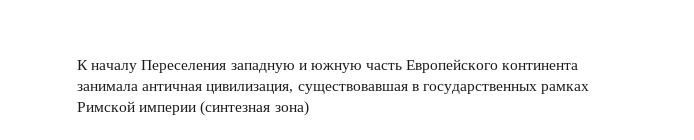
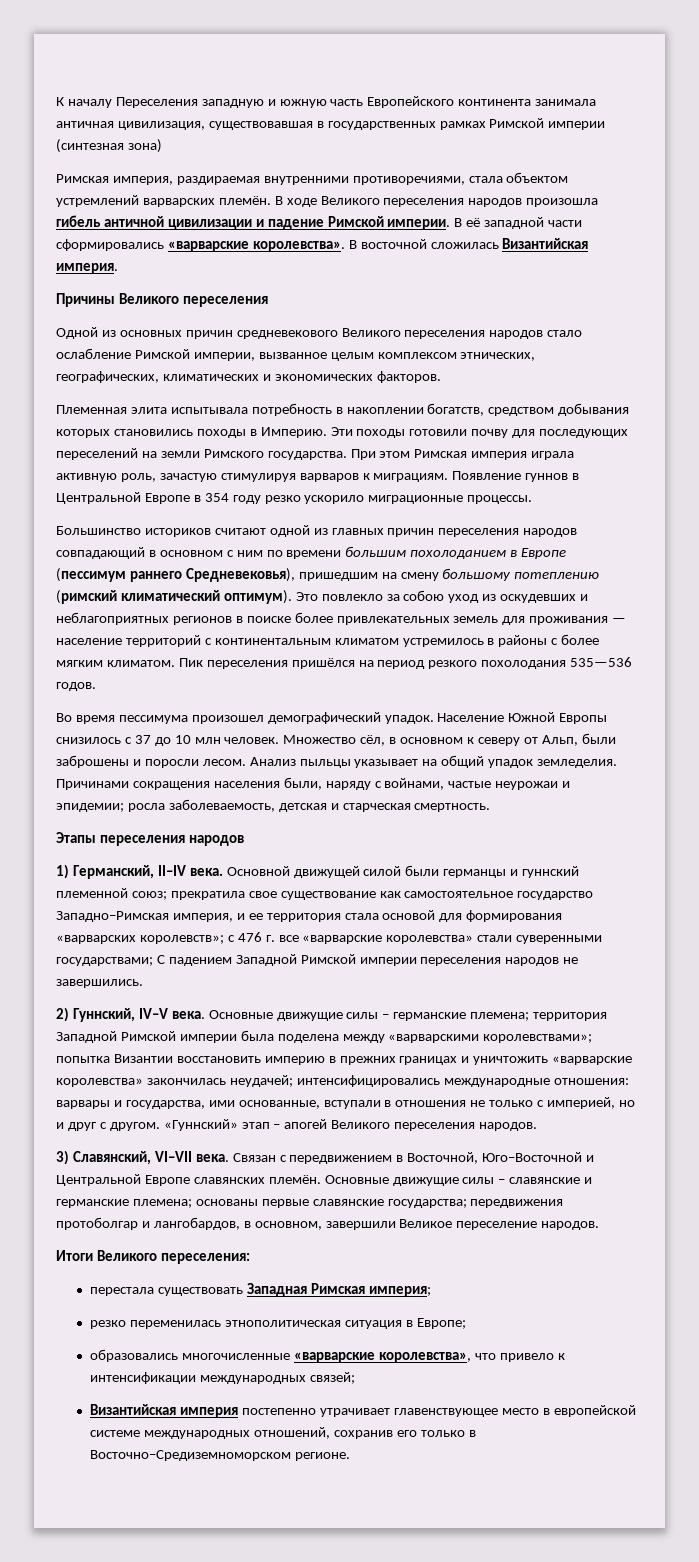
+ Римская империя, раздираемая внутренними противоречиями, стала объектом устремлений варварских племён. В ходе Великого переселения народов произошла гибель античной цивилизации и падение Римской империи. В её западной части сформировались «варварские королевства». В восточной сложилась Византийская империя.
+ Причины Великого переселения
+ Одной из основных причин средневекового Великого переселения народов стало ослабление Римской империи, вызванное целым комплексом этнических, географических, климатических и экономических факторов.
+ Племенная элита испытывала потребность в накоплении богатств, средством добывания которых становились походы в Империю. Эти походы готовили почву для последующих переселений на земли Римского государства. При этом Римская империя играла активную роль, зачастую стимулируя варваров к миграциям. Появление гуннов в Центральной Европе в 354 году резко ускорило миграционные процессы.
+ Большинство историков считают одной из главных причин переселения народов совпадающий в основном с ним по времени большим похолоданием в Европе (пессимум раннего Средневековья), пришедшим на смену большому потеплению (римский климатический оптимум). Это повлекло за собою уход из оскудевших и неблагоприятных регионов в поиске более привлекательных земель для проживания — население территорий с континентальным климатом устремилось в районы с более мягким климатом. Пик переселения пришёлся на период резкого похолодания 535—536 годов.
+ Во время пессимума произошел демографический упадок. Население Южной Европы снизилось с 37 до 10 млн человек. Множество сёл, в основном к северу от Альп, были заброшены и поросли лесом. Анализ пыльцы указывает на общий упадок земледелия. Причинами сокращения населения были, наряду с войнами, частые неурожаи и эпидемии; росла заболеваемость, детская и старческая смертность.
+ Этапы переселения народов
+ 1) Германский, II–IV века. Основной движущей силой были германцы и гуннский племенной союз; прекратила свое существование как самостоятельное государство Западно–Римская империя, и ее территория стала основой для формирования «варварских королевств»; с 476 г. все «варварские королевства» стали суверенными государствами; С падением Западной Римской империи переселения народов не завершились.
+ 2) Гуннский, IV–V века. Основные движущие силы – германские племена; территория Западной Римской империи была поделена между «варварскими королевствами»; попытка Византии восстановить империю в прежних границах и уничтожить «варварские королевства» закончилась неудачей; интенсифицировались международные отношения: варвары и государства, ими основанные, вступали в отношения не только с империей, но и друг с другом. «Гуннский» этап – апогей Великого переселения народов.
+ 3) Славянский, VI–VII века. Связан с передвижением в Восточной, Юго–Восточной и Центральной Европе славянских племён. Основные движущие силы – славянские и германские племена; основаны первые славянские государства; передвижения протоболгар и лангобардов, в основном, завершили Великое переселение народов.
+ Итоги Великого переселения:
+ перестала существовать Западная Римская империя;
+ резко переменилась этнополитическая ситуация в Европе;
+ образовались многочисленные «варварские королевства», что привело к интенсификации международных связей;
+ Византийская империя постепенно утрачивает главенствующее место в европейской системе международных отношений, сохранив его только в Восточно–Средиземноморском регионе.

